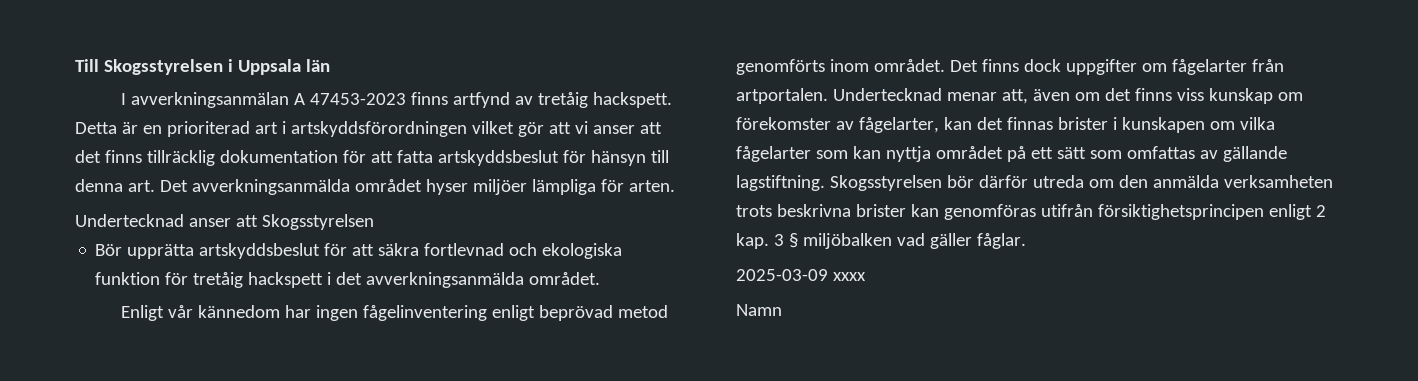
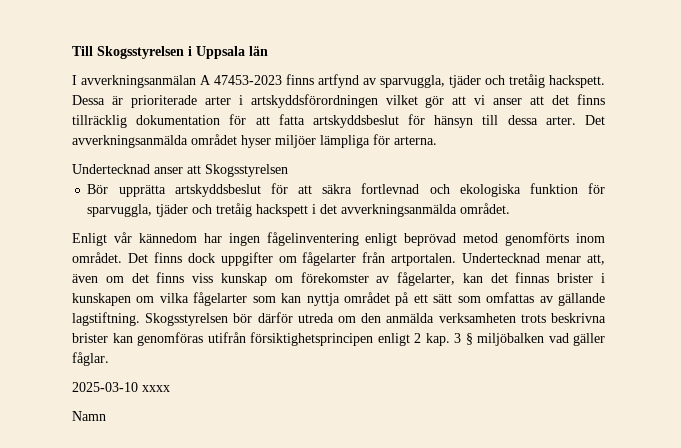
- I avverkningsanmälan A 47453-2023 finns artfynd av tretåig hackspett. Detta är en prioriterad art i artskyddsförordningen vilket gör att vi anser att det finns tillräcklig dokumentation för att fatta artskyddsbeslut för hänsyn till denna art. Det avverkningsanmälda området hyser miljöer lämpliga för arten.
+ I avverkningsanmälan A 47453-2023 finns artfynd av sparvuggla, tjäder och tretåig hackspett. Dessa är prioriterade arter i artskyddsförordningen vilket gör att vi anser att det finns tillräcklig dokumentation för att fatta artskyddsbeslut för hänsyn till dessa arter. Det avverkningsanmälda området hyser miljöer lämpliga för arterna.
- Bör upprätta artskyddsbeslut för att säkra fortlevnad och ekologiska funktion för tretåig hackspett i det avverkningsanmälda området.
+ Bör upprätta artskyddsbeslut för att säkra fortlevnad och ekologiska funktion för sparvuggla, tjäder och tretåig hackspett i det avverkningsanmälda området.
- 2025-03-09 xxxx
+ 2025-03-10 xxxx

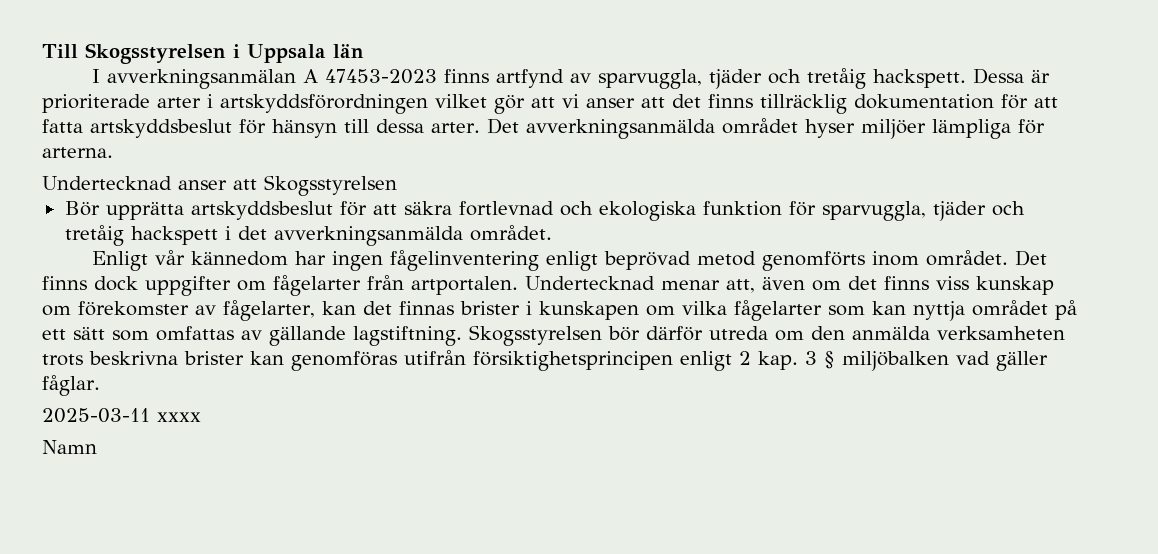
- 2025-03-10 xxxx
+ 2025-03-11 xxxx

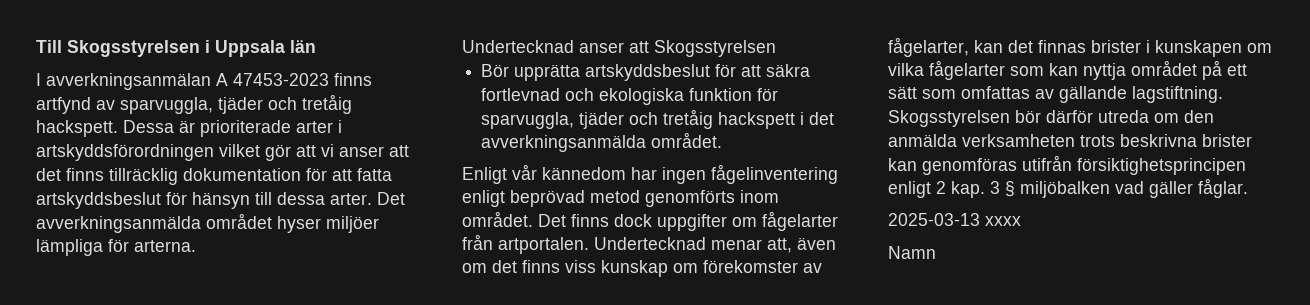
- 2025-03-11 xxxx
+ 2025-03-13 xxxx

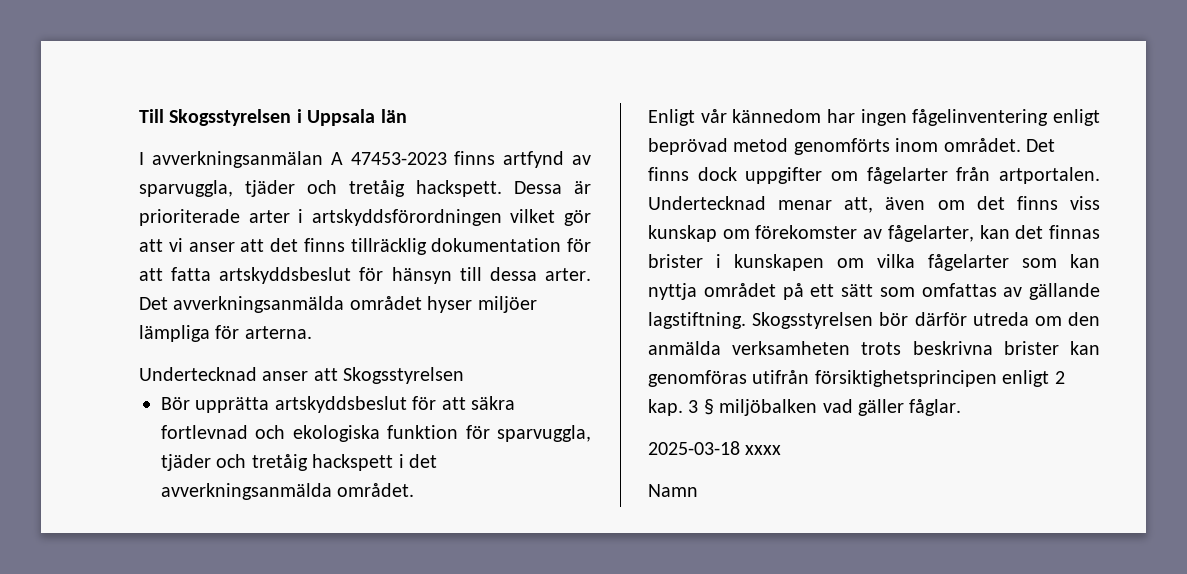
- 2025-03-13 xxxx
+ 2025-03-18 xxxx

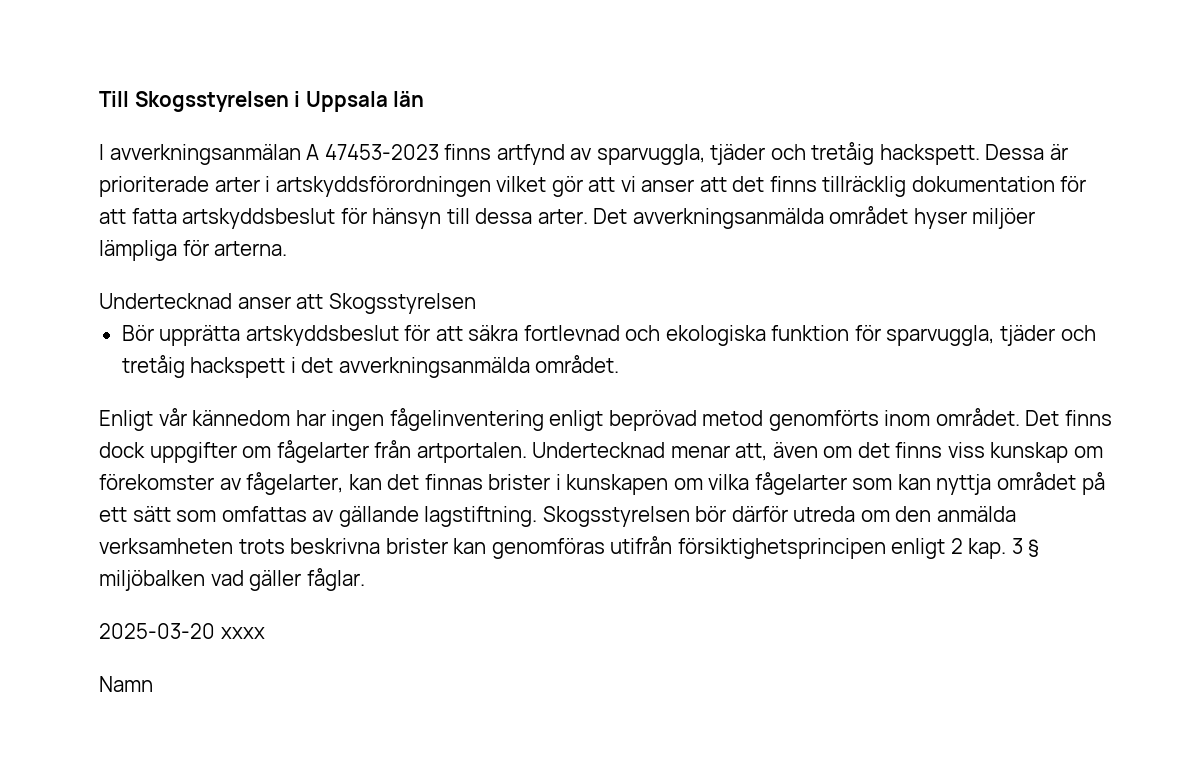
- 2025-03-18 xxxx
+ 2025-03-20 xxxx

